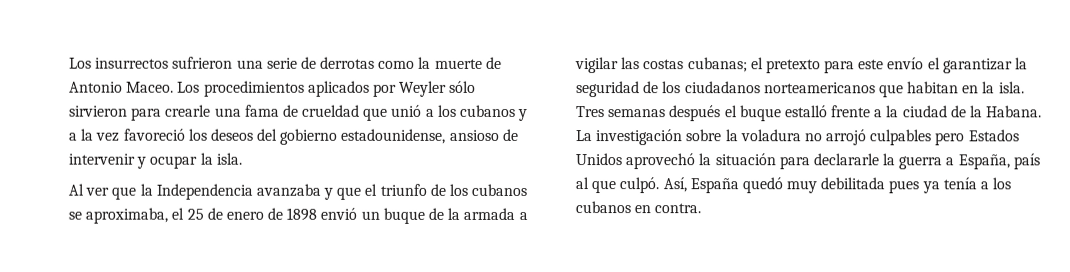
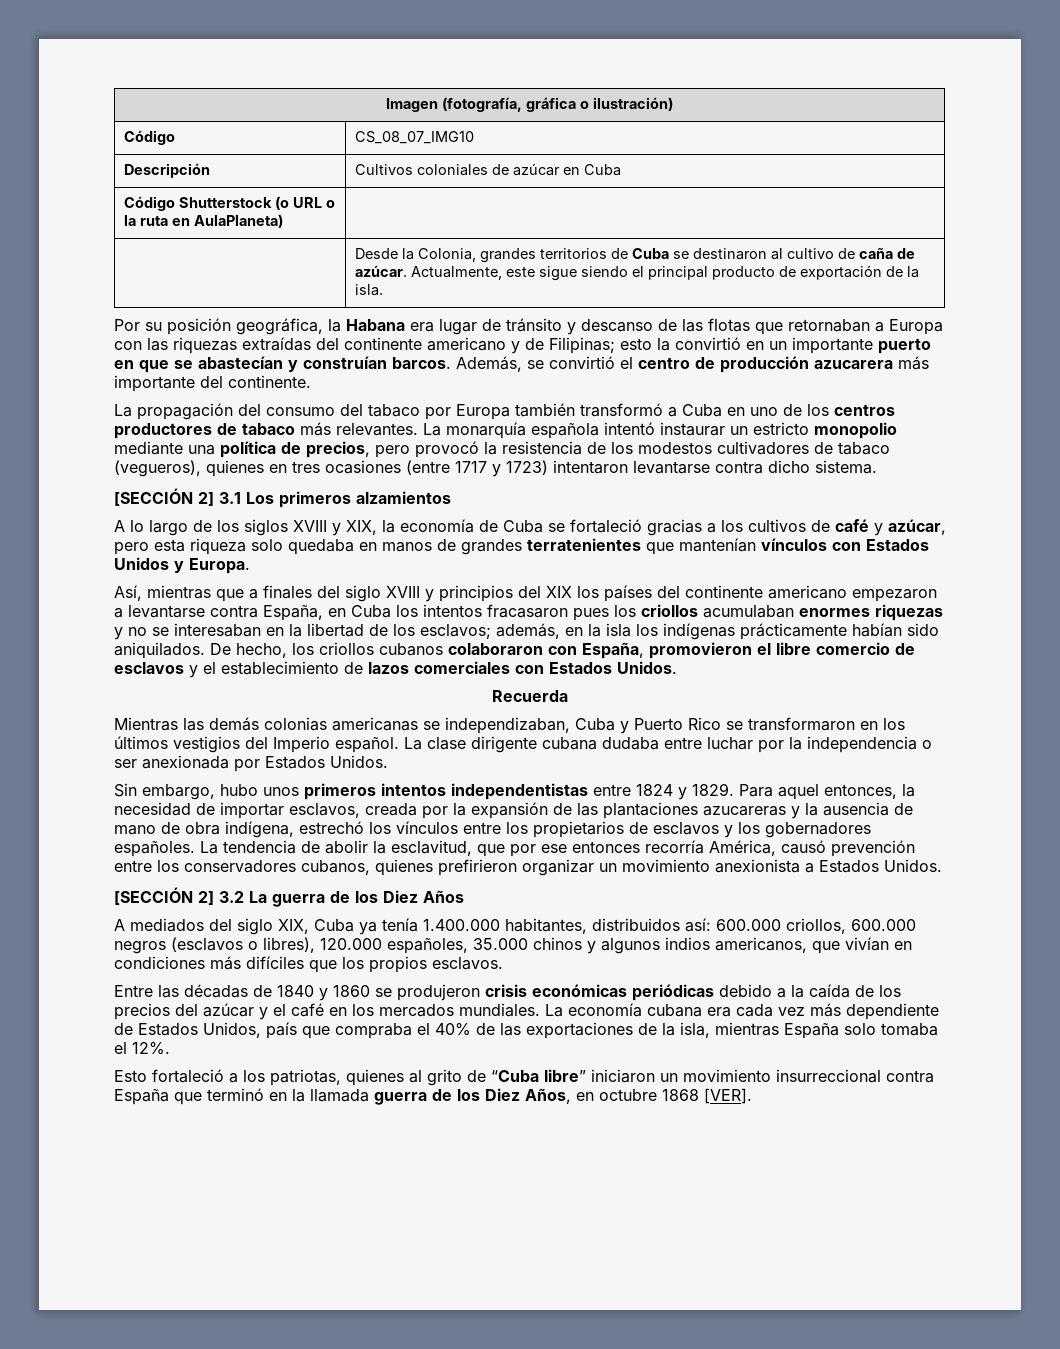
- Los insurrectos sufrieron una serie de derrotas como la muerte de Antonio Maceo. Los procedimientos aplicados por Weyler sólo sirvieron para crearle una fama de crueldad que unió a los cubanos y a la vez favoreció los deseos del gobierno estadounidense, ansioso de intervenir y ocupar la isla.
- Al ver que la Independencia avanzaba y que el triunfo de los cubanos se aproximaba, el 25 de enero de 1898 envió un buque de la armada a vigilar las costas cubanas; el pretexto para este envío el garantizar la seguridad de los ciudadanos norteamericanos que habitan en la isla. Tres semanas después el buque estalló frente a la ciudad de la Habana. La investigación sobre la voladura no arrojó culpables pero Estados Unidos aprovechó la situación para declararle la guerra a España, país al que culpó. Así, España quedó muy debilitada pues ya tenía a los cubanos en contra.
+ Imagen (fotografía, gráfica o ilustración)
+ Código | CS_08_07_IMG10
+ Descripción | Cultivos coloniales de azúcar en Cuba
+ Código Shutterstock (o URL o la ruta en AulaPlaneta) |
+ | Desde la Colonia, grandes territorios de Cuba se destinaron al cultivo de caña de azúcar. Actualmente, este sigue siendo el principal producto de exportación de la isla.
+ Por su posición geográfica, la Habana era lugar de tránsito y descanso de las flotas que retornaban a Europa con las riquezas extraídas del continente americano y de Filipinas; esto la convirtió en un importante puerto en que se abastecían y construían barcos. Además, se convirtió el centro de producción azucarera más importante del continente.
+ La propagación del consumo del tabaco por Europa también transformó a Cuba en uno de los centros productores de tabaco más relevantes. La monarquía española intentó instaurar un estricto monopolio mediante una política de precios, pero provocó la resistencia de los modestos cultivadores de tabaco (vegueros), quienes en tres ocasiones (entre 1717 y 1723) intentaron levantarse contra dicho sistema.
+ [SECCIÓN 2] 3.1 Los primeros alzamientos
+ A lo largo de los siglos XVIII y XIX, la economía de Cuba se fortaleció gracias a los cultivos de café y azúcar, pero esta riqueza solo quedaba en manos de grandes terratenientes que mantenían vínculos con Estados Unidos y Europa.
+ Así, mientras que a finales del siglo XVIII y principios del XIX los países del continente americano empezaron a levantarse contra España, en Cuba los intentos fracasaron pues los criollos acumulaban enormes riquezas y no se interesaban en la libertad de los esclavos; además, en la isla los indígenas prácticamente habían sido aniquilados. De hecho, los criollos cubanos colaboraron con España, promovieron el libre comercio de esclavos y el establecimiento de lazos comerciales con Estados Unidos.
+ Recuerda
+ Mientras las demás colonias americanas se independizaban, Cuba y Puerto Rico se transformaron en los últimos vestigios del Imperio español. La clase dirigente cubana dudaba entre luchar por la independencia o ser anexionada por Estados Unidos.
+ Sin embargo, hubo unos primeros intentos independentistas entre 1824 y 1829. Para aquel entonces, la necesidad de importar esclavos, creada por la expansión de las plantaciones azucareras y la ausencia de mano de obra indígena, estrechó los vínculos entre los propietarios de esclavos y los gobernadores españoles. La tendencia de abolir la esclavitud, que por ese entonces recorría América, causó prevención entre los conservadores cubanos, quienes prefirieron organizar un movimiento anexionista a Estados Unidos.
+ [SECCIÓN 2] 3.2 La guerra de los Diez Años
+ A mediados del siglo XIX, Cuba ya tenía 1.400.000 habitantes, distribuidos así: 600.000 criollos, 600.000 negros (esclavos o libres), 120.000 españoles, 35.000 chinos y algunos indios americanos, que vivían en condiciones más difíciles que los propios esclavos.
+ Entre las décadas de 1840 y 1860 se produjeron crisis económicas periódicas debido a la caída de los precios del azúcar y el café en los mercados mundiales. La economía cubana era cada vez más dependiente de Estados Unidos, país que compraba el 40% de las exportaciones de la isla, mientras España solo tomaba el 12%.
+ Esto fortaleció a los patriotas, quienes al grito de “Cuba libre” iniciaron un movimiento insurreccional contra España que terminó en la llamada guerra de los Diez Años, en octubre 1868 [VER].

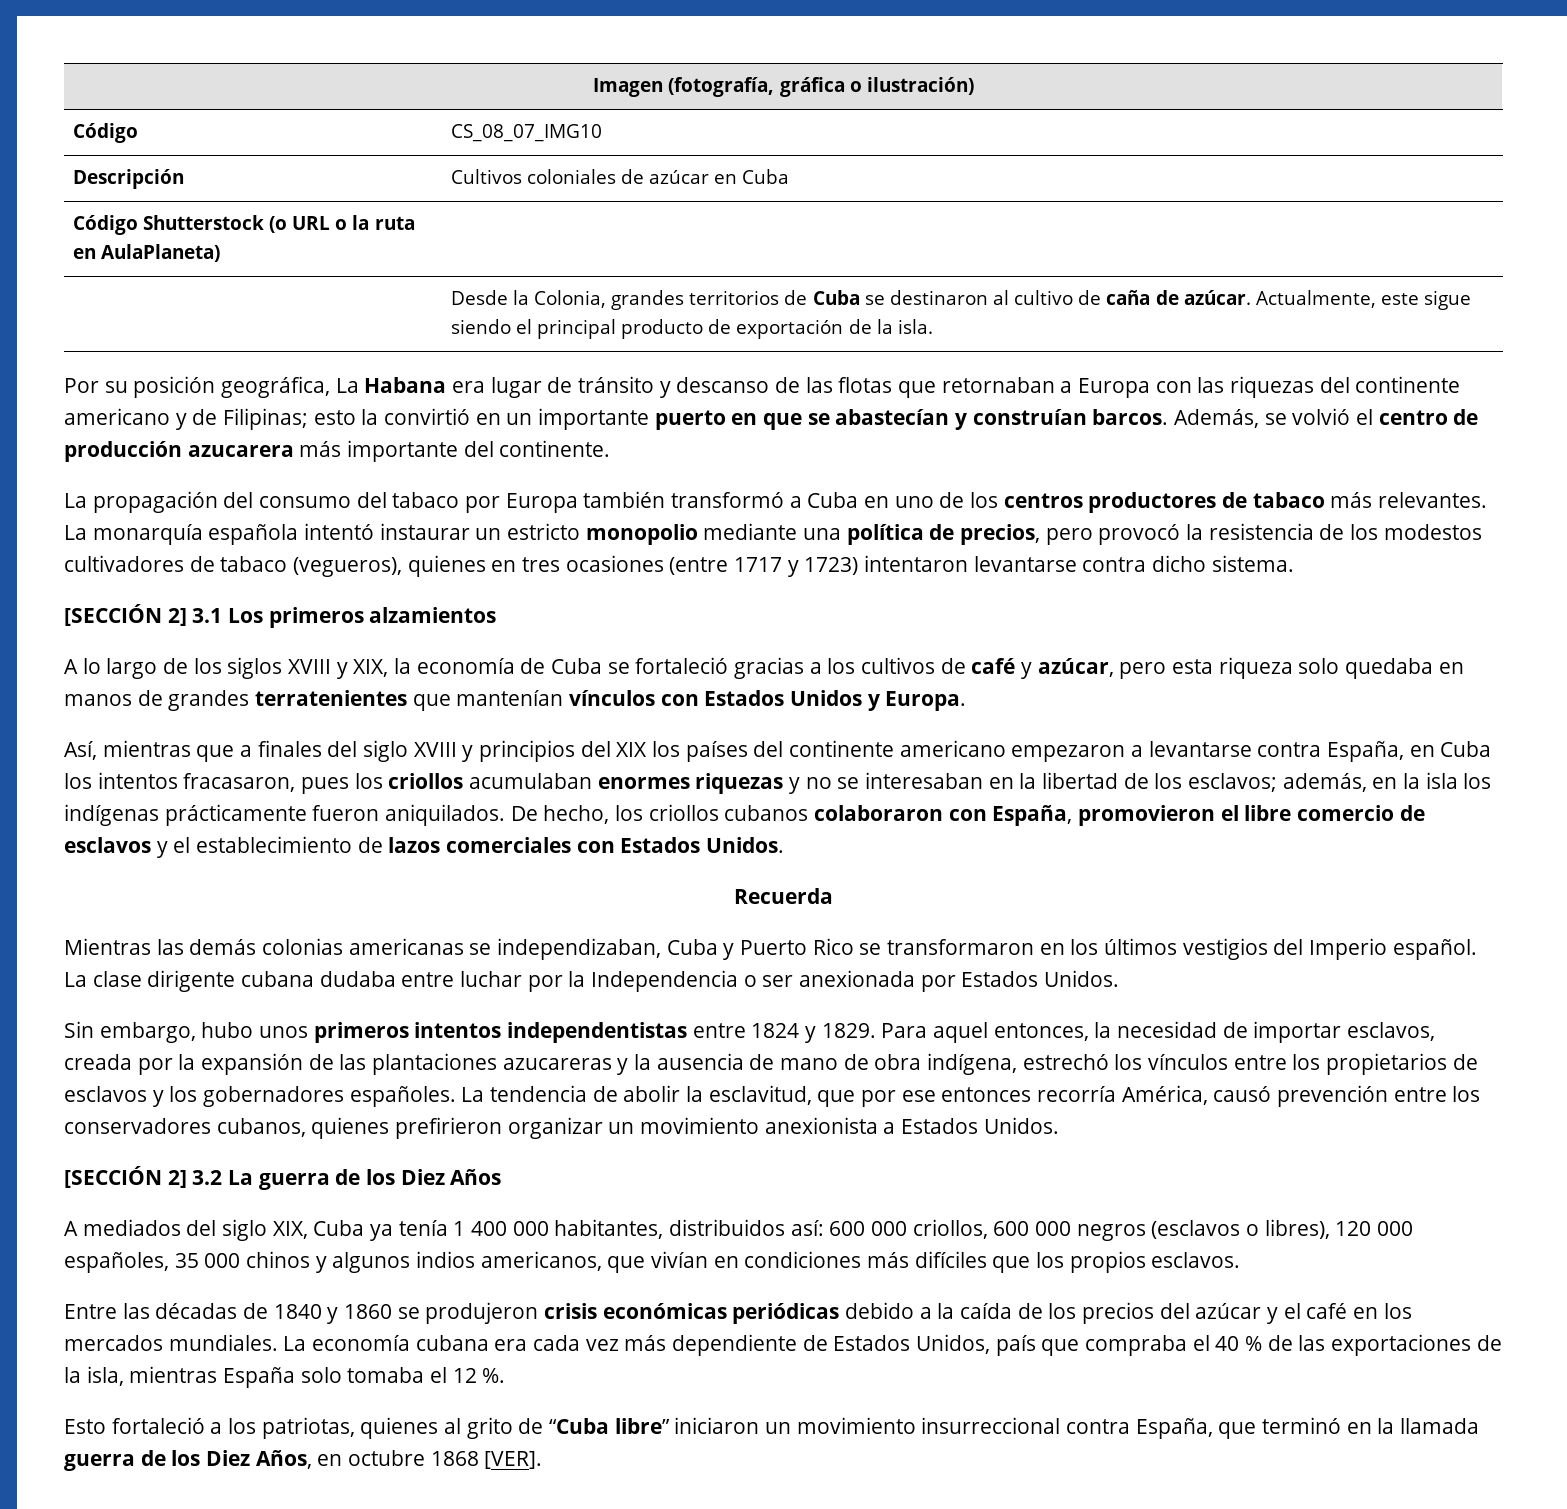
- Por su posición geográfica, la Habana era lugar de tránsito y descanso de las flotas que retornaban a Europa con las riquezas extraídas del continente americano y de Filipinas; esto la convirtió en un importante puerto en que se abastecían y construían barcos.
+ Por su posición geográfica, La Habana era lugar de tránsito y descanso de las flotas que retornaban a Europa con las riquezas del continente americano y de Filipinas; esto la convirtió en un importante puerto en que se abastecían y construían barcos.
- Además, se convirtió el centro de producción azucarera más importante del continente.
+ Además, se volvió el centro de producción azucarera más importante del continente.
- Así, mientras que a finales del siglo XVIII y principios del XIX los países del continente americano empezaron a levantarse contra España, en Cuba los intentos fracasaron pues los criollos acumulaban enormes riquezas y no se interesaban en la libertad de los esclavos; además, en la isla los indígenas prácticamente habían sido aniquilados.
+ Así, mientras que a finales del siglo XVIII y principios del XIX los países del continente americano empezaron a levantarse contra España, en Cuba los intentos fracasaron, pues los criollos acumulaban enormes riquezas y no se interesaban en la libertad de los esclavos; además, en la isla los indígenas prácticamente fueron aniquilados.
- La clase dirigente cubana dudaba entre luchar por la independencia o ser anexionada por Estados Unidos.
+ La clase dirigente cubana dudaba entre luchar por la Independencia o ser anexionada por Estados Unidos.
- A mediados del siglo XIX, Cuba ya tenía 1.400.000 habitantes, distribuidos así: 600.000 criollos, 600.000 negros (esclavos o libres), 120.000 españoles, 35.000 chinos y algunos indios americanos, que vivían en condiciones más difíciles que los propios esclavos.
+ A mediados del siglo XIX, Cuba ya tenía 1 400 000 habitantes, distribuidos así: 600 000 criollos, 600 000 negros (esclavos o libres), 120 000 españoles, 35 000 chinos y algunos indios americanos, que vivían en condiciones más difíciles que los propios esclavos.
- La economía cubana era cada vez más dependiente de Estados Unidos, país que compraba el 40% de las exportaciones de la isla, mientras España solo tomaba el 12%.
+ La economía cubana era cada vez más dependiente de Estados Unidos, país que compraba el 40 % de las exportaciones de la isla, mientras España solo tomaba el 12 %.
- Esto fortaleció a los patriotas, quienes al grito de “Cuba libre” iniciaron un movimiento insurreccional contra España que terminó en la llamada guerra de los Diez Años, en octubre 1868 [VER].
+ Esto fortaleció a los patriotas, quienes al grito de “Cuba libre” iniciaron un movimiento insurreccional contra España, que terminó en la llamada guerra de los Diez Años, en octubre 1868 [VER].

